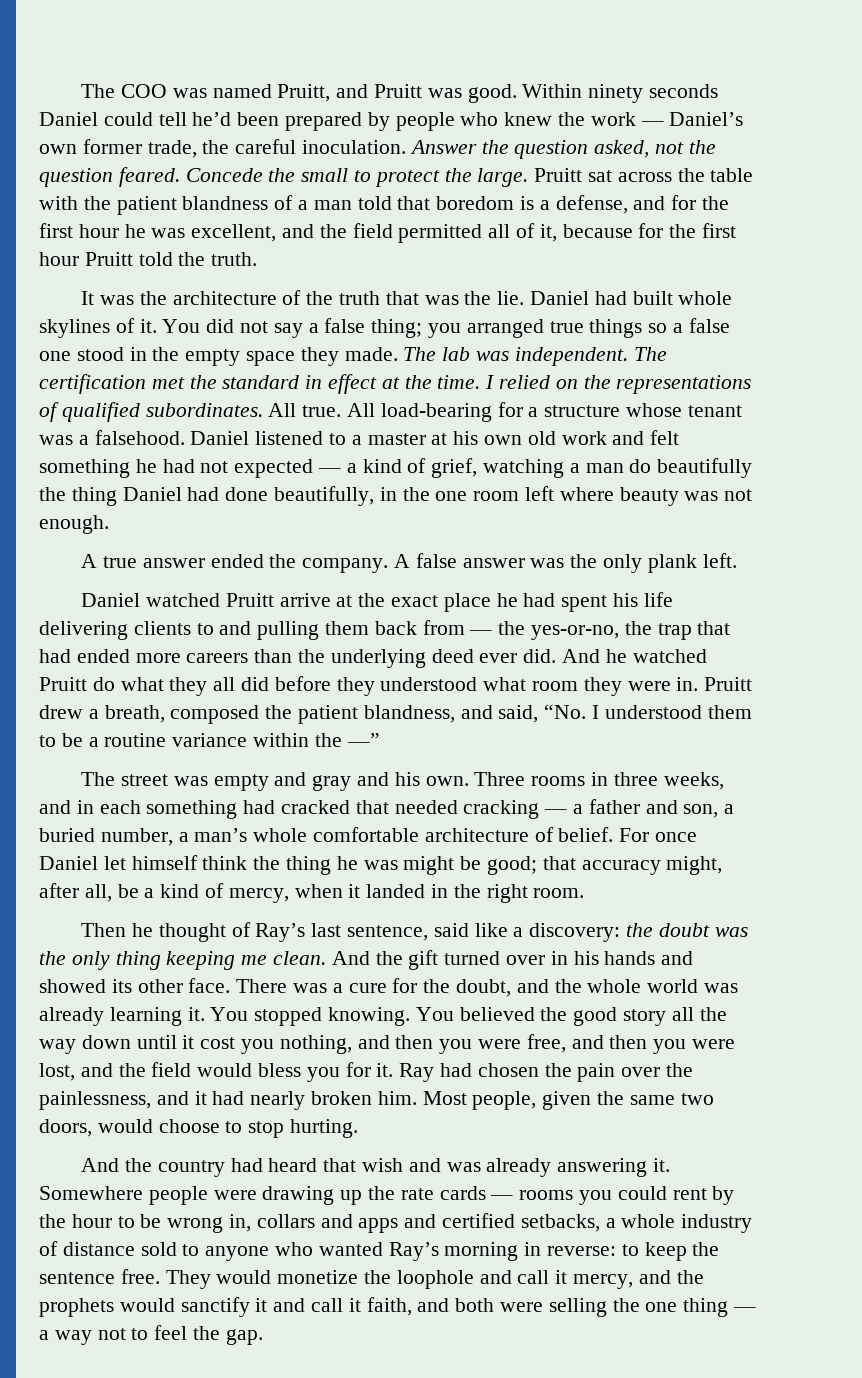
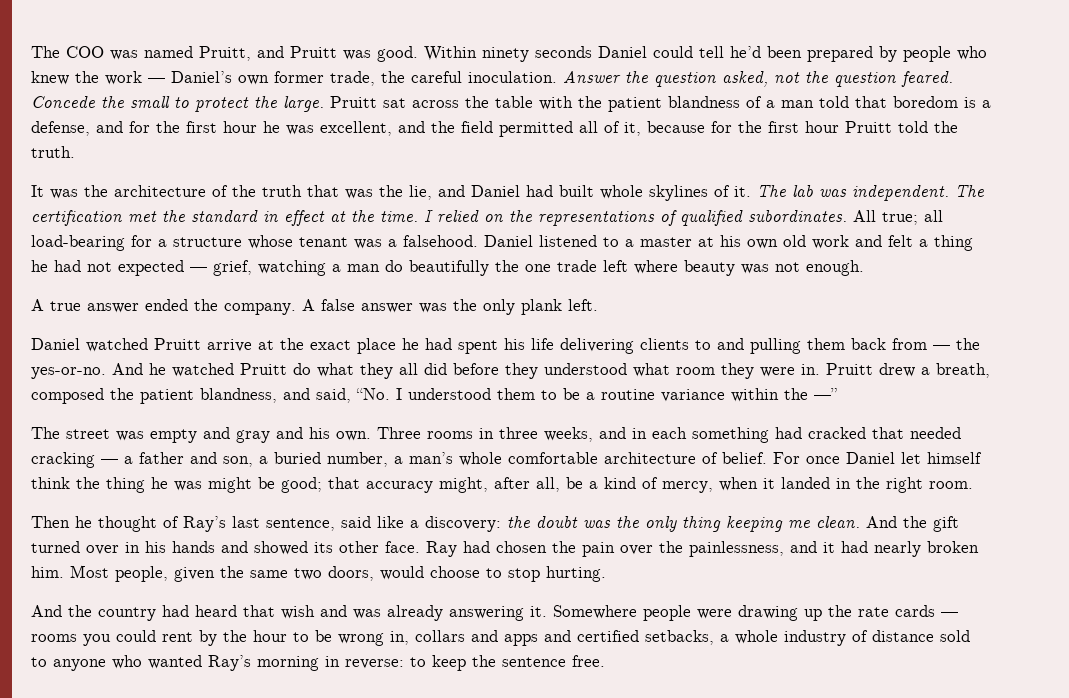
- It was the architecture of the truth that was the lie. Daniel had built whole skylines of it.
+ It was the architecture of the truth that was the lie, and Daniel had built whole skylines of it.
- You did not say a false thing; you arranged true things so a false one stood in the empty space they made.
- All true. All load-bearing for a structure whose tenant was a falsehood.
+ All true; all load-bearing for a structure whose tenant was a falsehood.
- Daniel listened to a master at his own old work and felt something he had not expected — a kind of grief, watching a man do beautifully the thing Daniel had done beautifully, in the one room left where beauty was not enough.
+ Daniel listened to a master at his own old work and felt a thing he had not expected — grief, watching a man do beautifully the one trade left where beauty was not enough.
- Daniel watched Pruitt arrive at the exact place he had spent his life delivering clients to and pulling them back from — the yes-or-no, the trap that had ended more careers than the underlying deed ever did.
+ Daniel watched Pruitt arrive at the exact place he had spent his life delivering clients to and pulling them back from — the yes-or-no.
- There was a cure for the doubt, and the whole world was already learning it. You stopped knowing. You believed the good story all the way down until it cost you nothing, and then you were free, and then you were lost, and the field would bless you for it.
- They would monetize the loophole and call it mercy, and the prophets would sanctify it and call it faith, and both were selling the one thing — a way not to feel the gap.

